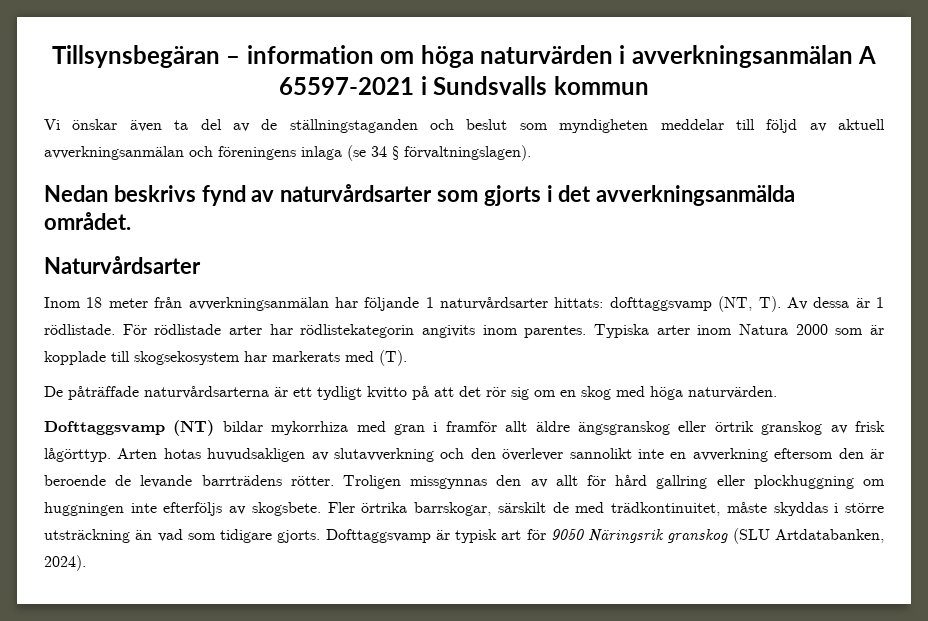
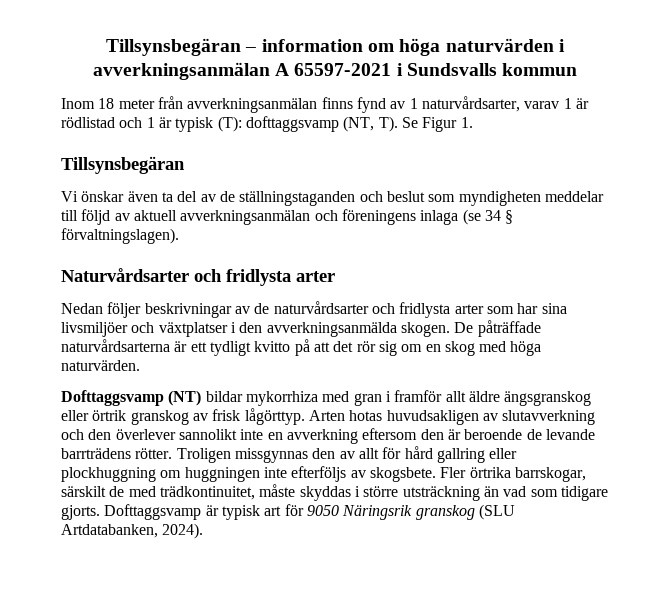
+ Inom 18 meter från avverkningsanmälan finns fynd av 1 naturvårdsarter, varav 1 är rödlistad och 1 är typisk (T): dofttaggsvamp (NT, T). Se Figur 1.
+ Tillsynsbegäran
- Nedan beskrivs fynd av naturvårdsarter som gjorts i det avverkningsanmälda området.
- Naturvårdsarter
- Inom 18 meter från avverkningsanmälan har följande 1 naturvårdsarter hittats: dofttaggsvamp (NT, T). Av dessa är 1 rödlistade. För rödlistade arter har rödlistekategorin angivits inom parentes. Typiska arter inom Natura 2000 som är kopplade till skogsekosystem har markerats med (T).
- De påträffade naturvårdsarterna är ett tydligt kvitto på att det rör sig om en skog med höga naturvärden.
+ Naturvårdsarter och fridlysta arter
+ Nedan följer beskrivningar av de naturvårdsarter och fridlysta arter som har sina livsmiljöer och växtplatser i den avverkningsanmälda skogen. De påträffade naturvårdsarterna är ett tydligt kvitto på att det rör sig om en skog med höga naturvärden.

